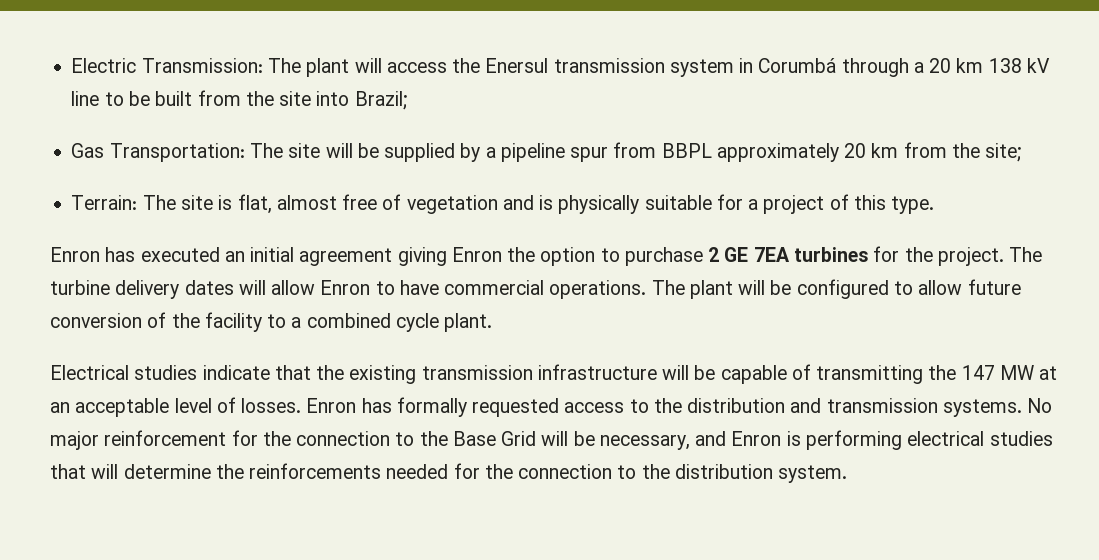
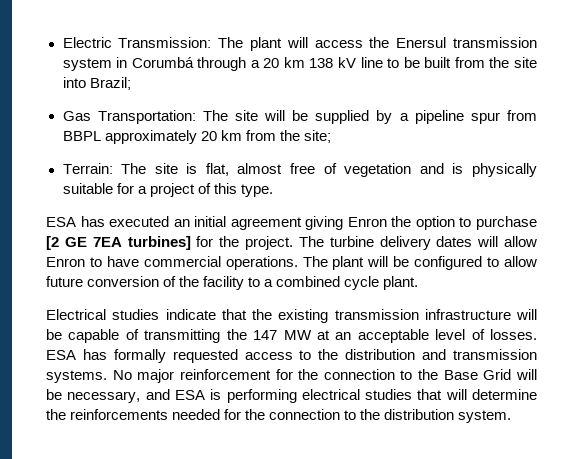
- Enron has executed an initial agreement giving Enron the option to purchase 2 GE 7EA turbines for the project.
+ ESA has executed an initial agreement giving Enron the option to purchase [2 GE 7EA turbines] for the project.
- Enron has formally requested access to the distribution and transmission systems.
+ ESA has formally requested access to the distribution and transmission systems.
- No major reinforcement for the connection to the Base Grid will be necessary, and Enron is performing electrical studies that will determine the reinforcements needed for the connection to the distribution system.
+ No major reinforcement for the connection to the Base Grid will be necessary, and ESA is performing electrical studies that will determine the reinforcements needed for the connection to the distribution system.

